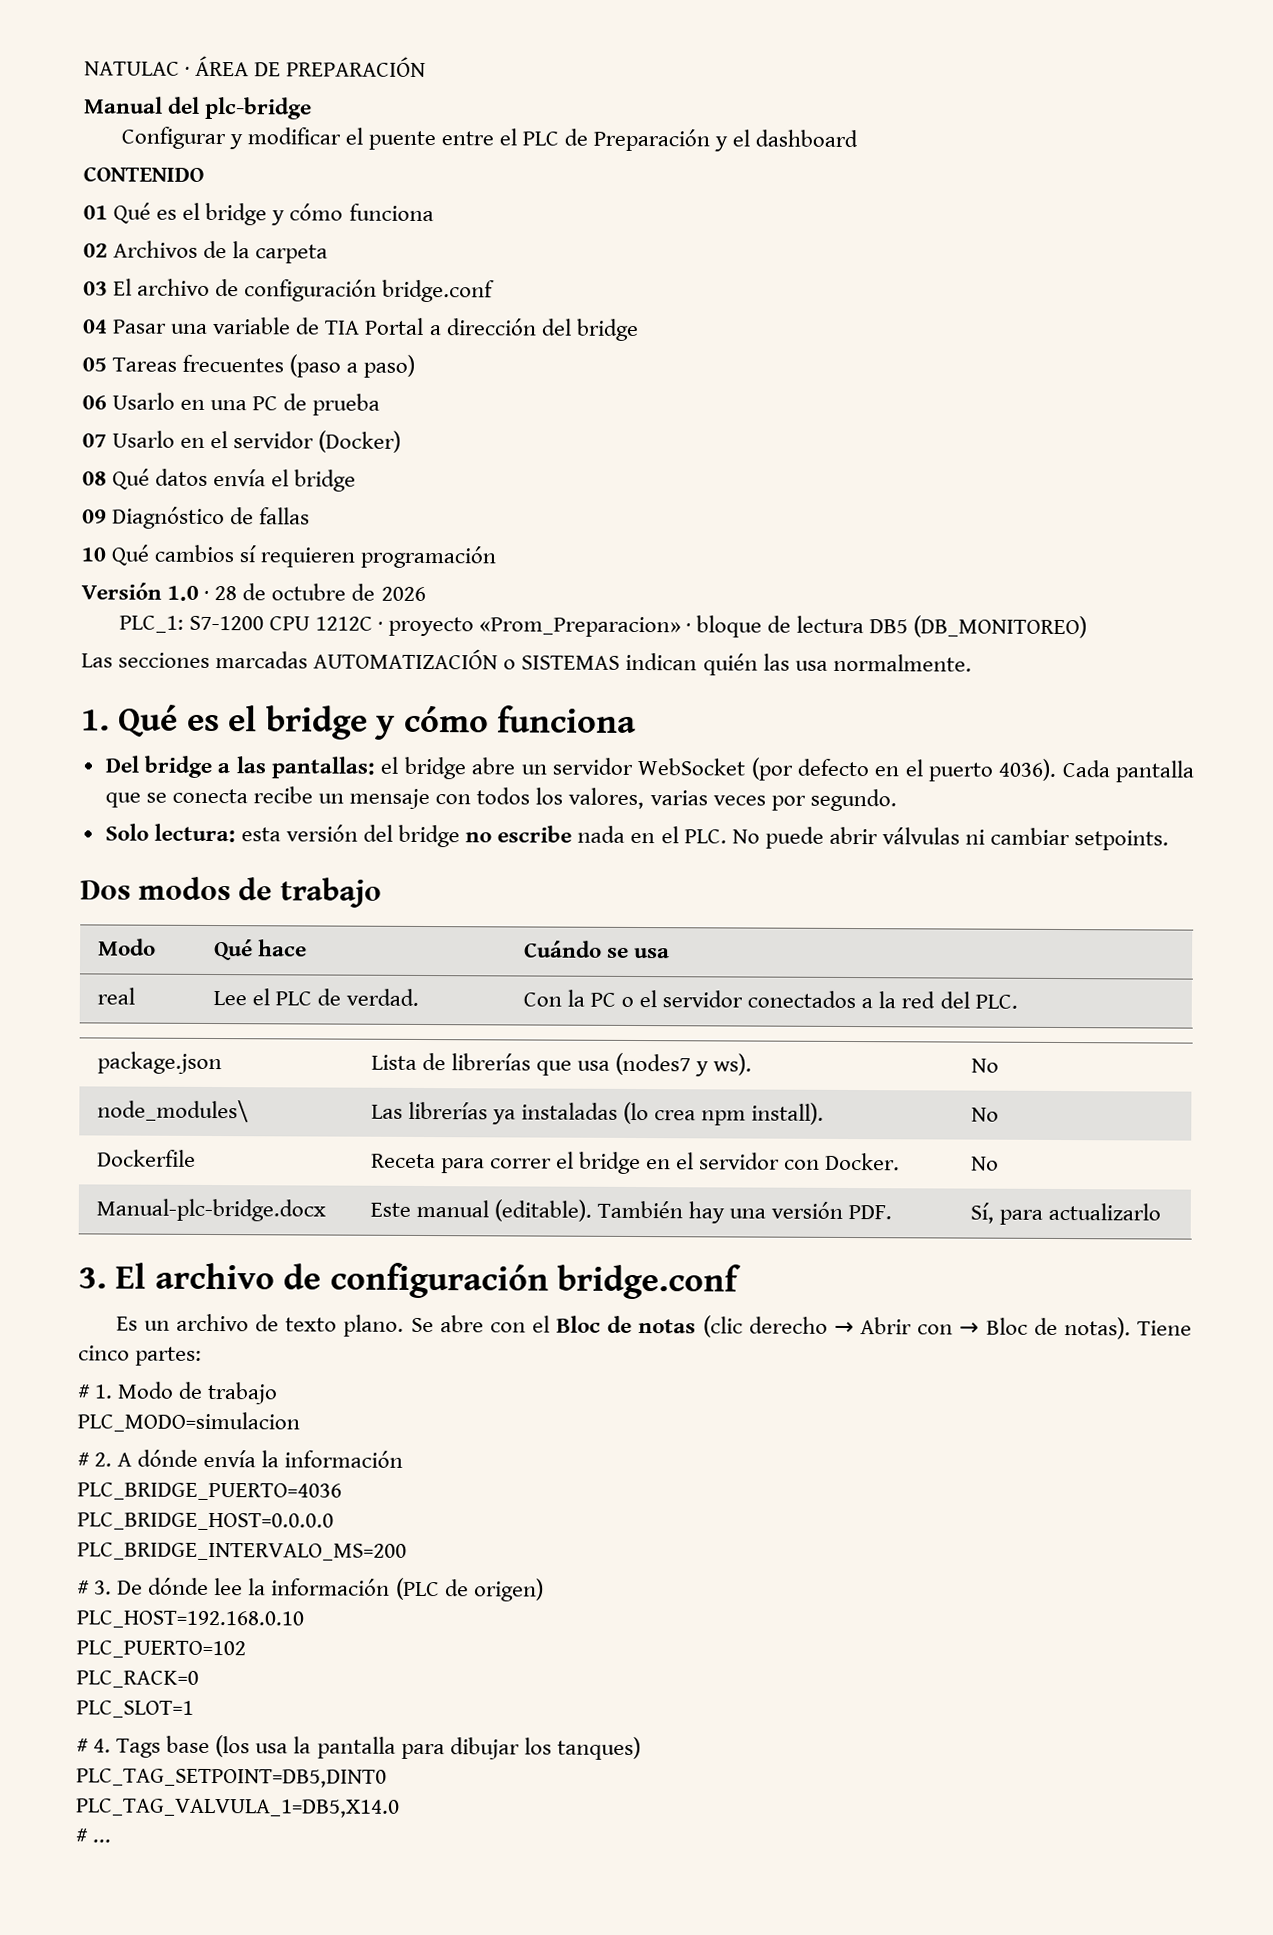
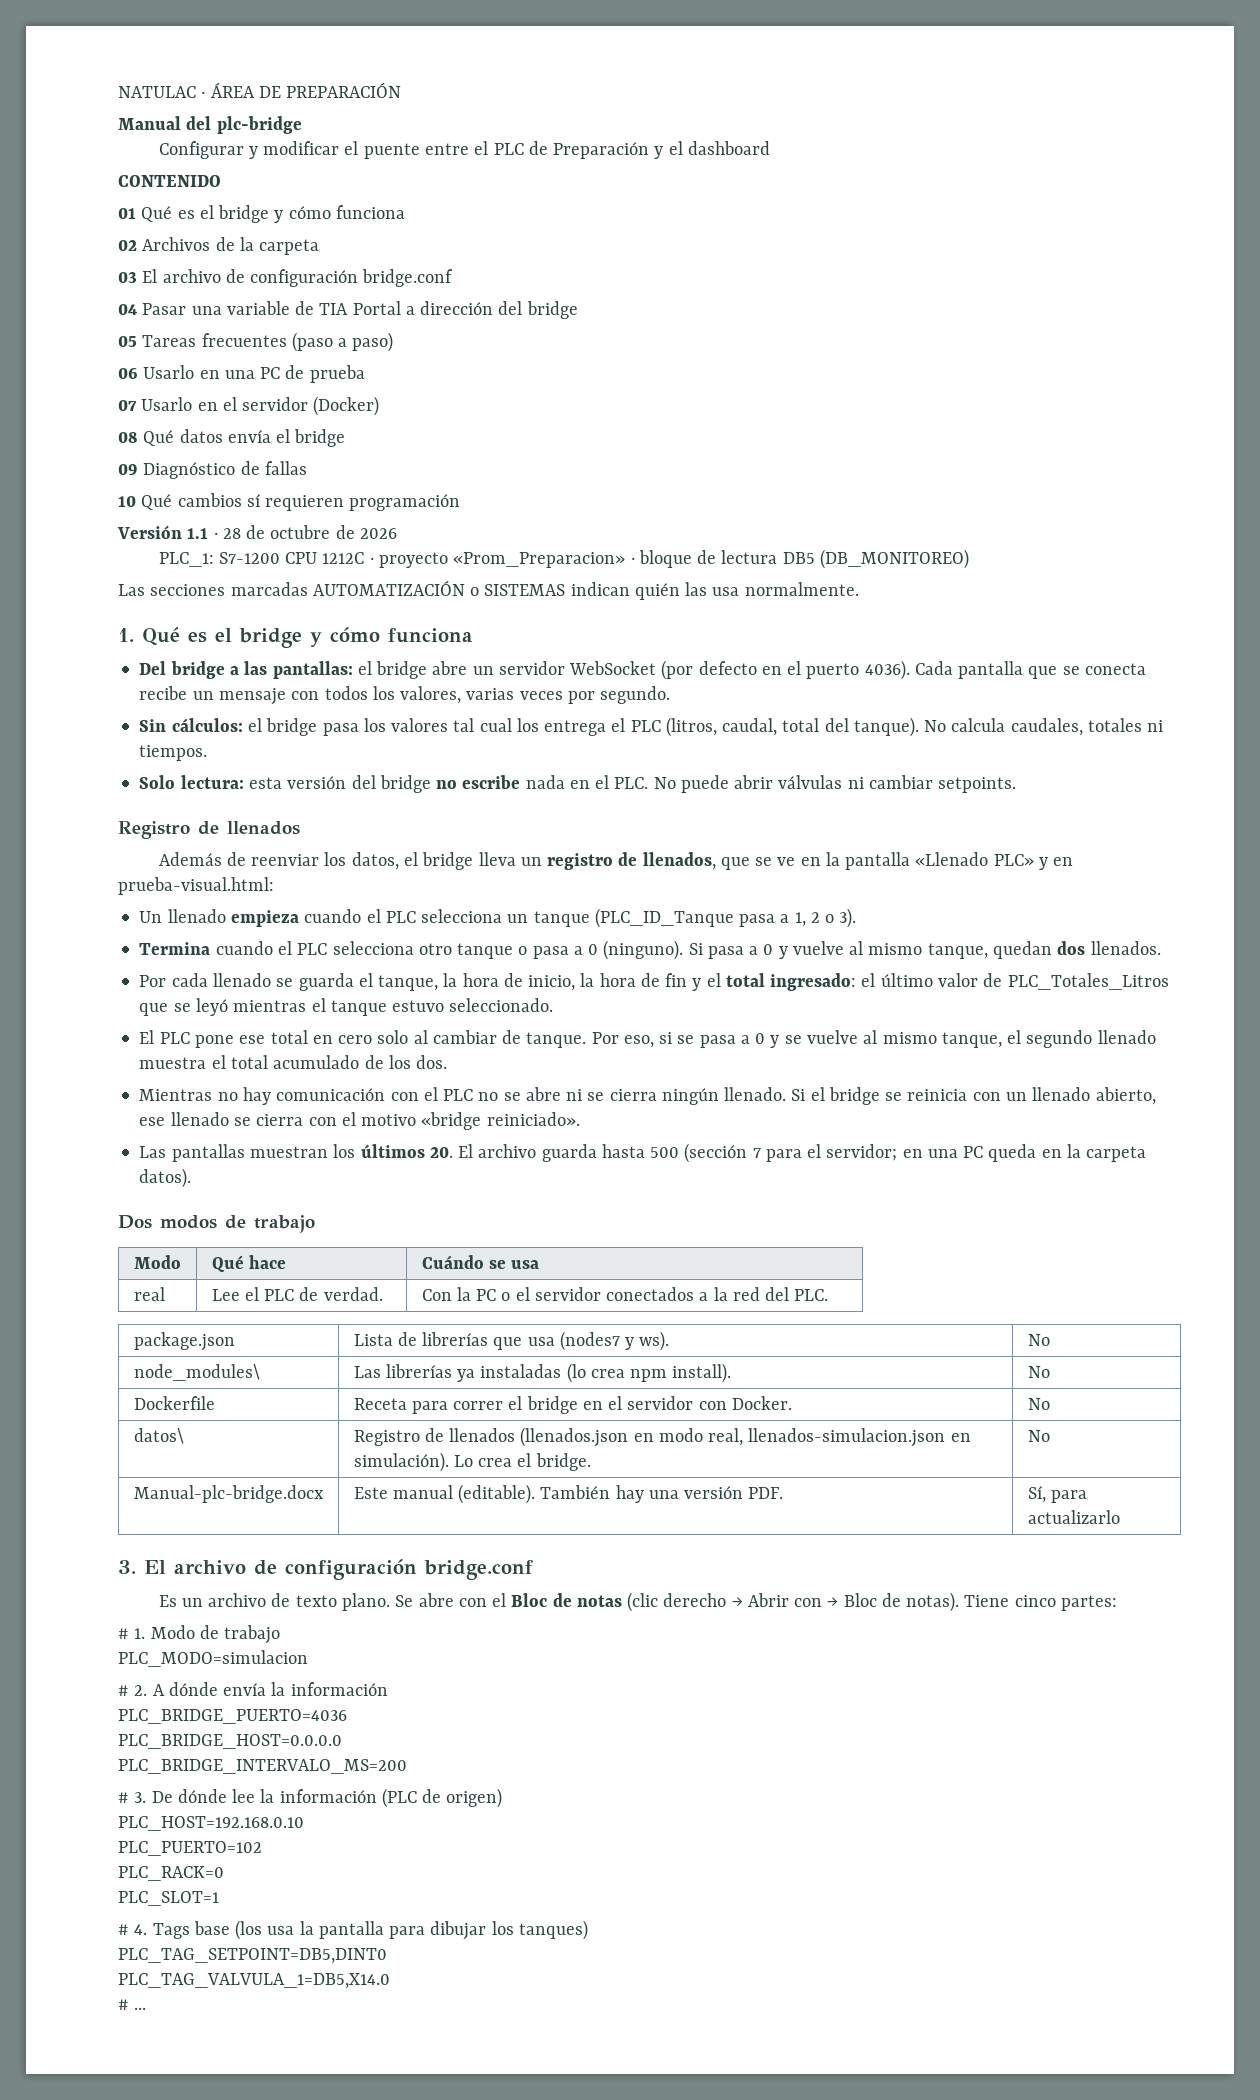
- Versión 1.0 · 28 de octubre de 2026
+ Versión 1.1 · 28 de octubre de 2026
+ Sin cálculos: el bridge pasa los valores tal cual los entrega el PLC (litros, caudal, total del tanque). No calcula caudales, totales ni tiempos.
  Solo lectura: esta versión del bridge no escribe nada en el PLC. No puede abrir válvulas ni cambiar setpoints.
+ Registro de llenados
+ Además de reenviar los datos, el bridge lleva un registro de llenados, que se ve en la pantalla «Llenado PLC» y en prueba-visual.html:
+ Un llenado empieza cuando el PLC selecciona un tanque (PLC_ID_Tanque pasa a 1, 2 o 3).
+ Termina cuando el PLC selecciona otro tanque o pasa a 0 (ninguno). Si pasa a 0 y vuelve al mismo tanque, quedan dos llenados.
+ Por cada llenado se guarda el tanque, la hora de inicio, la hora de fin y el total ingresado: el último valor de PLC_Totales_Litros que se leyó mientras el tanque estuvo seleccionado.
+ El PLC pone ese total en cero solo al cambiar de tanque. Por eso, si se pasa a 0 y se vuelve al mismo tanque, el segundo llenado muestra el total acumulado de los dos.
+ Mientras no hay comunicación con el PLC no se abre ni se cierra ningún llenado. Si el bridge se reinicia con un llenado abierto, ese llenado se cierra con el motivo «bridge reiniciado».
+ Las pantallas muestran los últimos 20. El archivo guarda hasta 500 (sección 7 para el servidor; en una PC queda en la carpeta datos).
+ datos\ | Registro de llenados (llenados.json en modo real, llenados-simulacion.json en simulación). Lo crea el bridge. | No

